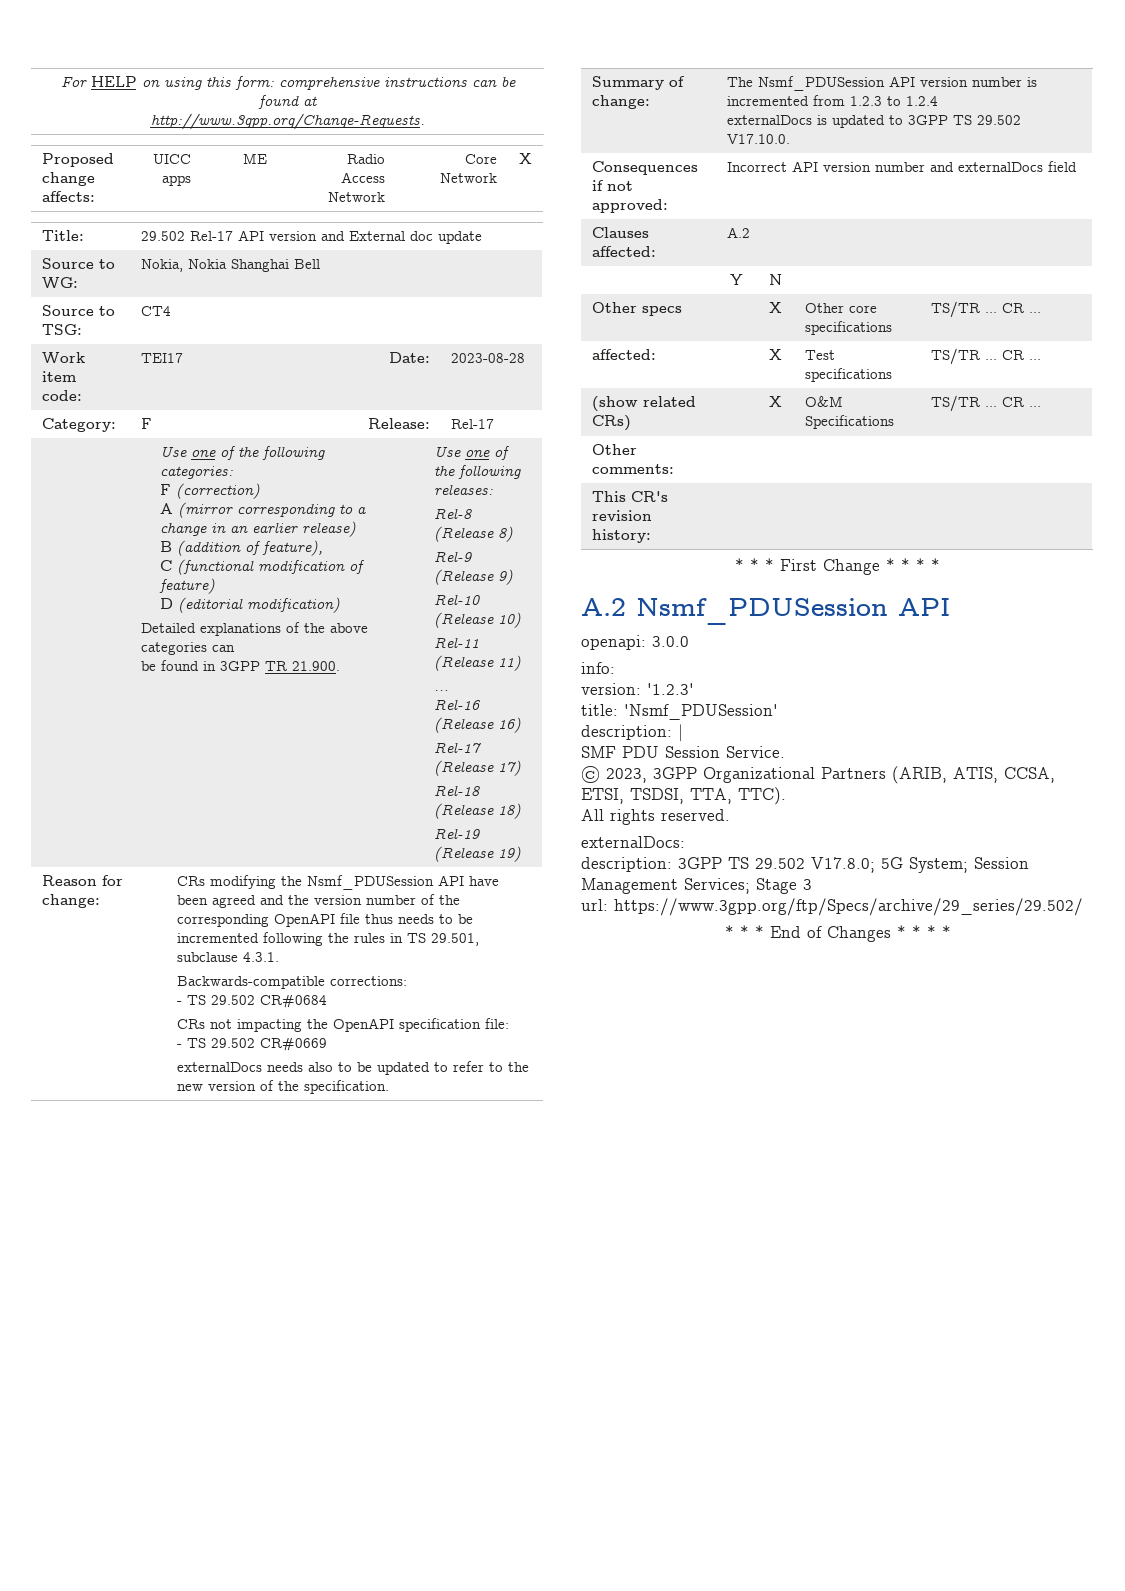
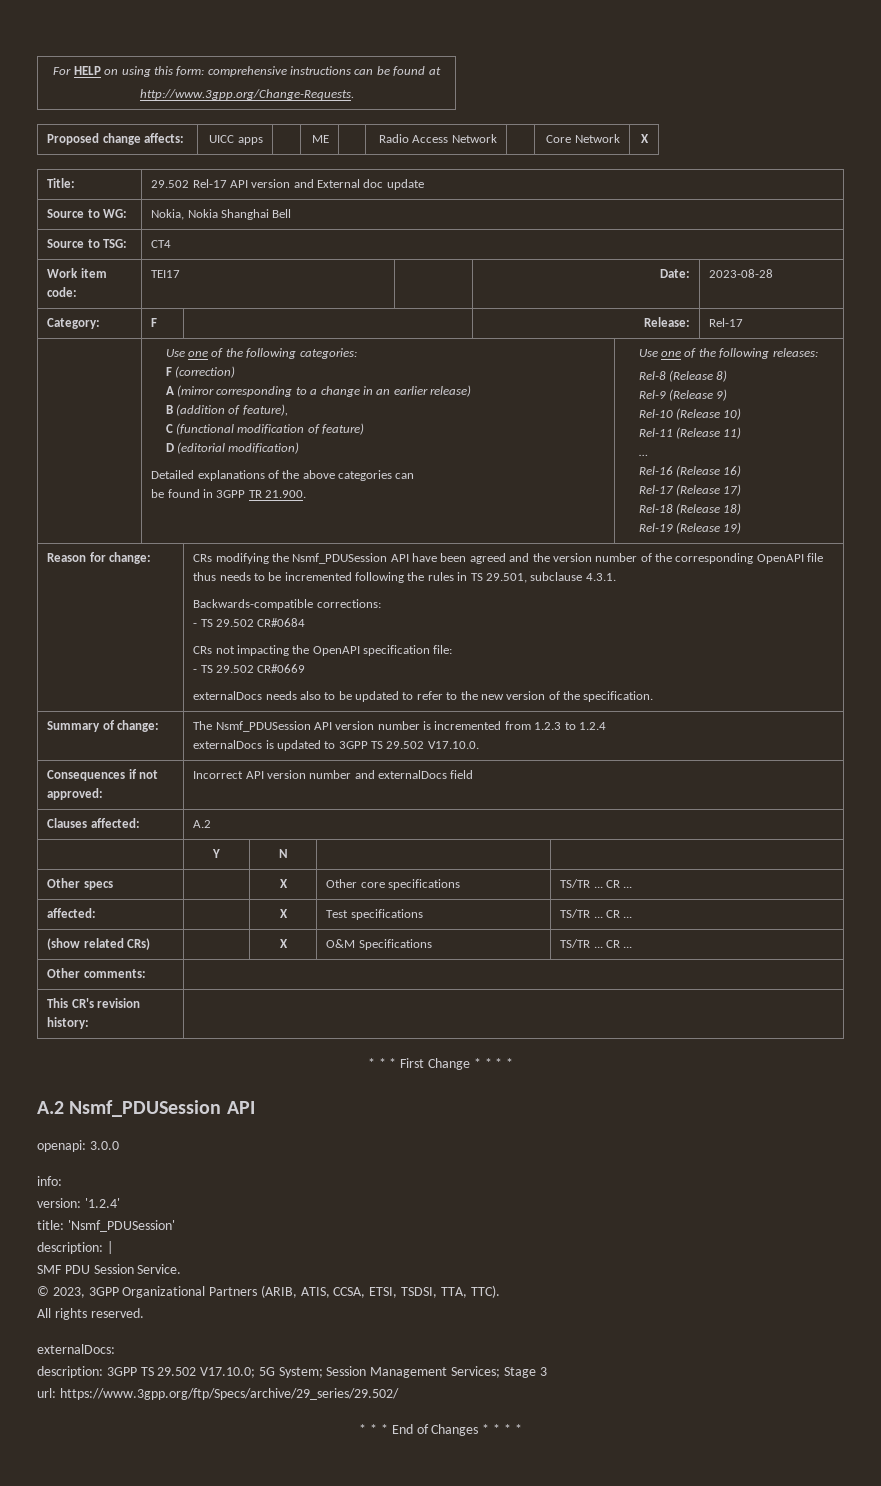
- version: '1.2.3'
+ version: '1.2.4'
- description: 3GPP TS 29.502 V17.8.0; 5G System; Session Management Services; Stage 3
+ description: 3GPP TS 29.502 V17.10.0; 5G System; Session Management Services; Stage 3

